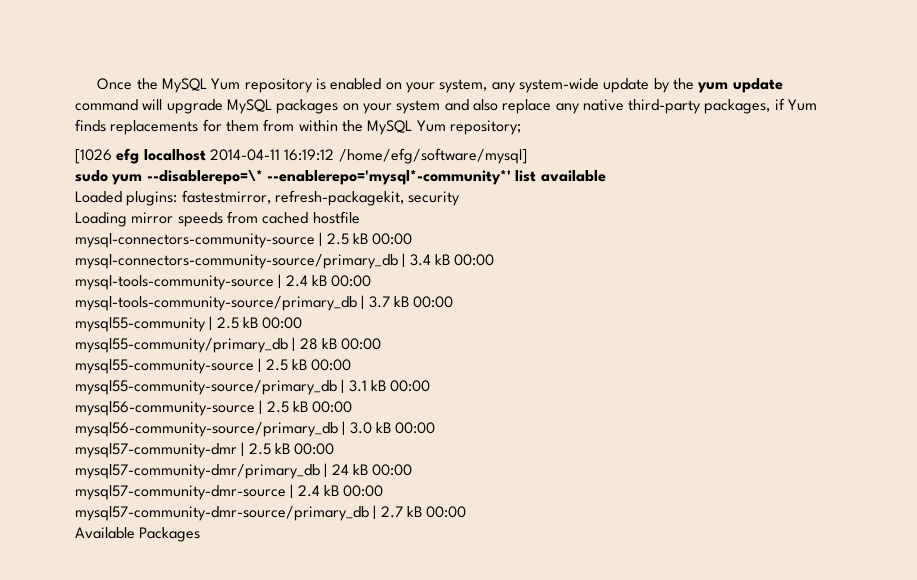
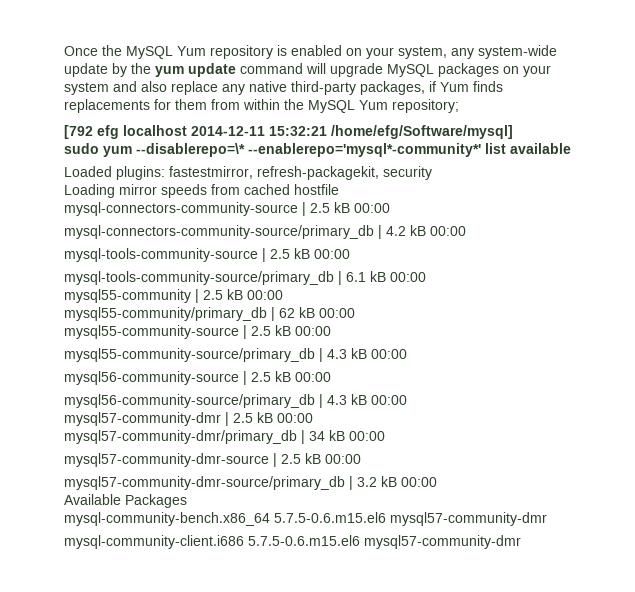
- [1026 efg localhost 2014-04-11 16:19:12 /home/efg/software/mysql]
+ [792 efg localhost 2014-12-11 15:32:21 /home/efg/Software/mysql]
- mysql-connectors-community-source/primary_db | 3.4 kB 00:00
+ mysql-connectors-community-source/primary_db | 4.2 kB 00:00
- mysql-tools-community-source | 2.4 kB 00:00
+ mysql-tools-community-source | 2.5 kB 00:00
- mysql-tools-community-source/primary_db | 3.7 kB 00:00
+ mysql-tools-community-source/primary_db | 6.1 kB 00:00
- mysql55-community/primary_db | 28 kB 00:00
+ mysql55-community/primary_db | 62 kB 00:00
- mysql55-community-source/primary_db | 3.1 kB 00:00
+ mysql55-community-source/primary_db | 4.3 kB 00:00
- mysql56-community-source/primary_db | 3.0 kB 00:00
+ mysql56-community-source/primary_db | 4.3 kB 00:00
- mysql57-community-dmr/primary_db | 24 kB 00:00
+ mysql57-community-dmr/primary_db | 34 kB 00:00
- mysql57-community-dmr-source | 2.4 kB 00:00
+ mysql57-community-dmr-source | 2.5 kB 00:00
- mysql57-community-dmr-source/primary_db | 2.7 kB 00:00
+ mysql57-community-dmr-source/primary_db | 3.2 kB 00:00
+ mysql-community-bench.x86_64 5.7.5-0.6.m15.el6 mysql57-community-dmr
+ mysql-community-client.i686 5.7.5-0.6.m15.el6 mysql57-community-dmr

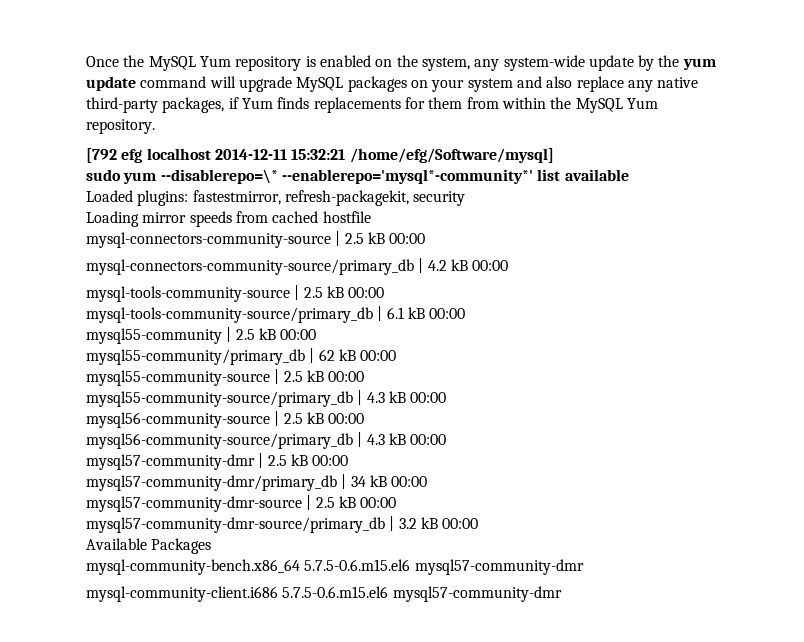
- Once the MySQL Yum repository is enabled on your system, any system-wide update by the yum update command will upgrade MySQL packages on your system and also replace any native third-party packages, if Yum finds replacements for them from within the MySQL Yum repository;
+ Once the MySQL Yum repository is enabled on the system, any system-wide update by the yum update command will upgrade MySQL packages on your system and also replace any native third-party packages, if Yum finds replacements for them from within the MySQL Yum repository.

